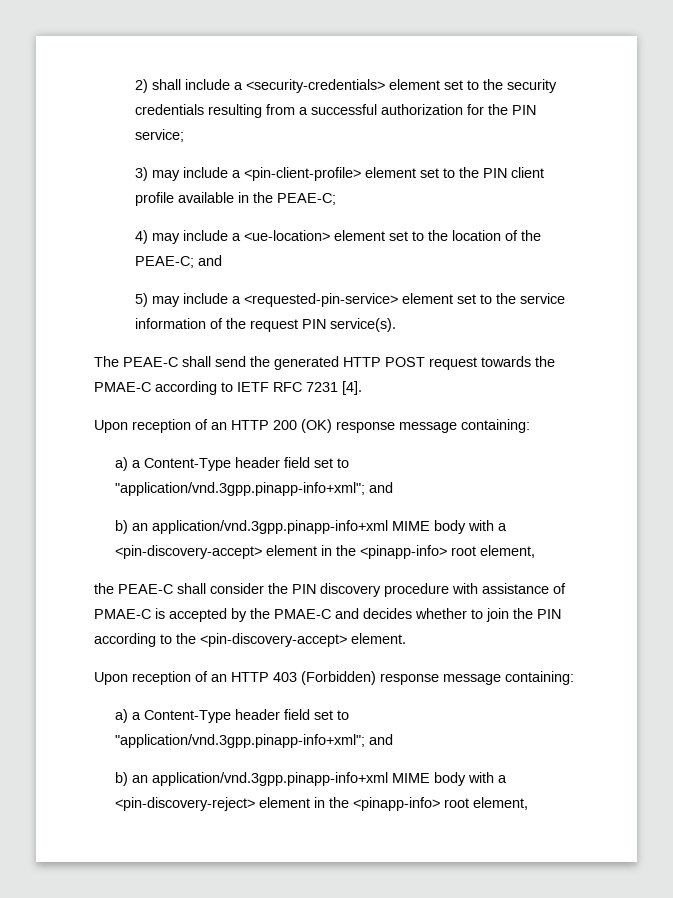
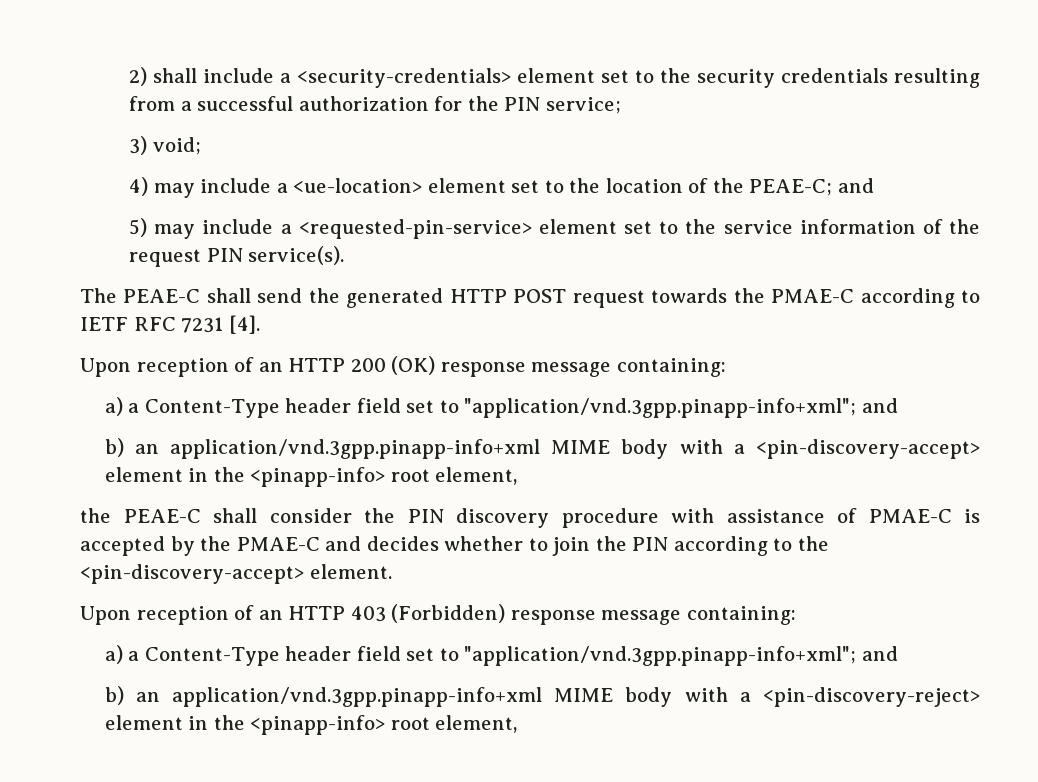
- 3) may include a <pin-client-profile> element set to the PIN client profile available in the PEAE-C;
+ 3) void;

